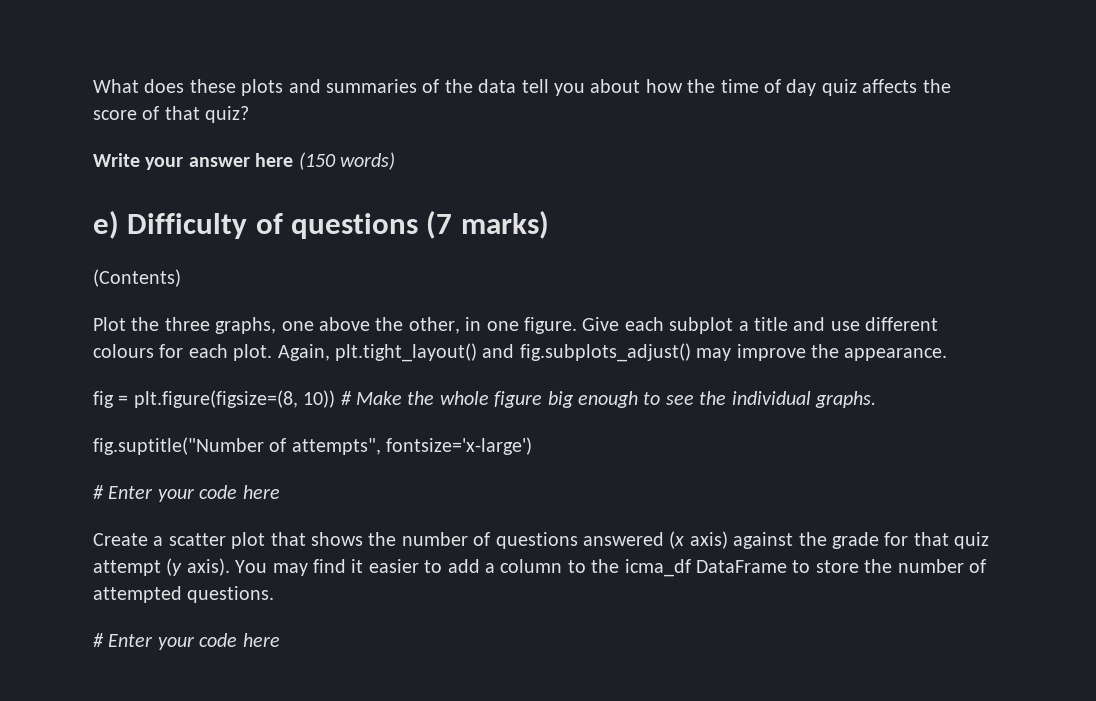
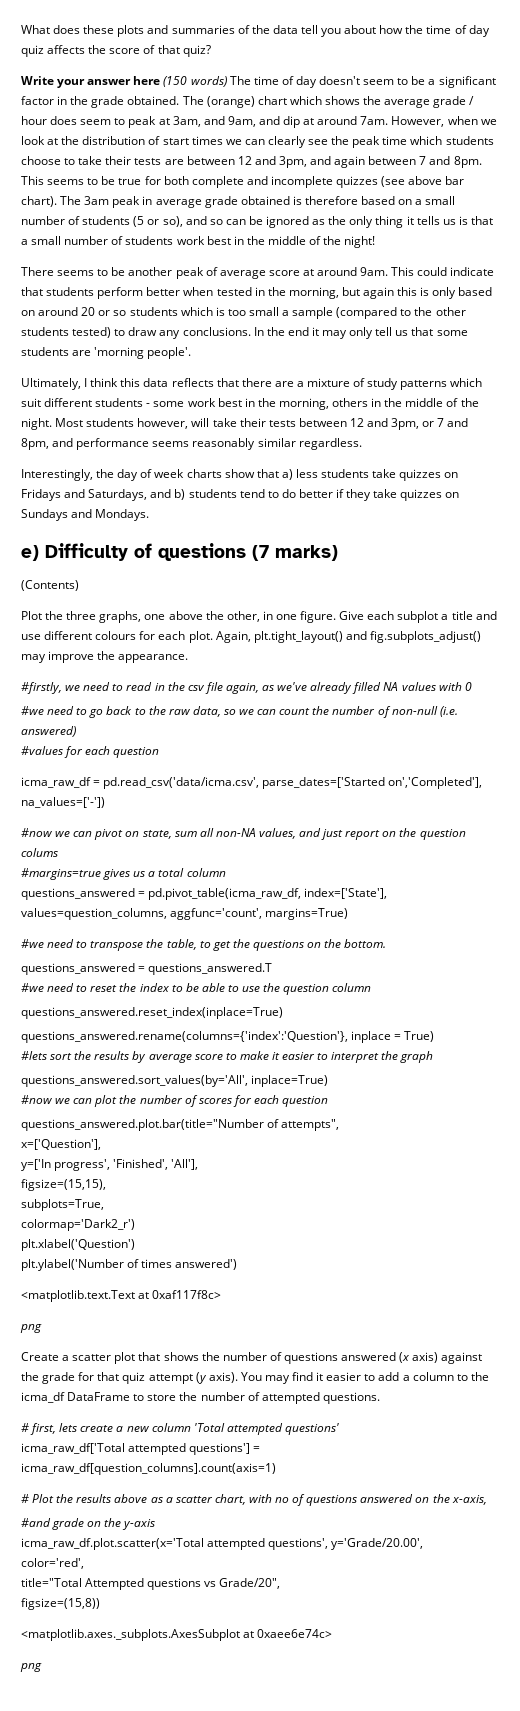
- Write your answer here (150 words)
+ Write your answer here (150 words) The time of day doesn't seem to be a significant factor in the grade obtained. The (orange) chart which shows the average grade / hour does seem to peak at 3am, and 9am, and dip at around 7am. However, when we look at the distribution of start times we can clearly see the peak time which students choose to take their tests are between 12 and 3pm, and again between 7 and 8pm. This seems to be true for both complete and incomplete quizzes (see above bar chart). The 3am peak in average grade obtained is therefore based on a small number of students (5 or so), and so can be ignored as the only thing it tells us is that a small number of students work best in the middle of the night!
+ There seems to be another peak of average score at around 9am. This could indicate that students perform better when tested in the morning, but again this is only based on around 20 or so students which is too small a sample (compared to the other students tested) to draw any conclusions. In the end it may only tell us that some students are 'morning people'.
+ Ultimately, I think this data reflects that there are a mixture of study patterns which suit different students - some work best in the morning, others in the middle of the night. Most students however, will take their tests between 12 and 3pm, or 7 and 8pm, and performance seems reasonably similar regardless.
+ Interestingly, the day of week charts show that a) less students take quizzes on Fridays and Saturdays, and b) students tend to do better if they take quizzes on Sundays and Mondays.
- fig = plt.figure(figsize=(8, 10)) # Make the whole figure big enough to see the individual graphs.
- fig.suptitle("Number of attempts", fontsize='x-large')
- # Enter your code here
+ #firstly, we need to read in the csv file again, as we've already filled NA values with 0
+ #we need to go back to the raw data, so we can count the number of non-null (i.e. answered)
+ #values for each question
+ icma_raw_df = pd.read_csv('data/icma.csv', parse_dates=['Started on','Completed'], na_values=['-'])
+ #now we can pivot on state, sum all non-NA values, and just report on the question colums
+ #margins=true gives us a total column
+ questions_answered = pd.pivot_table(icma_raw_df, index=['State'], values=question_columns, aggfunc='count', margins=True)
+ #we need to transpose the table, to get the questions on the bottom.
+ questions_answered = questions_answered.T
+ #we need to reset the index to be able to use the question column
+ questions_answered.reset_index(inplace=True)
+ questions_answered.rename(columns={'index':'Question'}, inplace = True)
+ #lets sort the results by average score to make it easier to interpret the graph
+ questions_answered.sort_values(by='All', inplace=True)
+ #now we can plot the number of scores for each question
+ questions_answered.plot.bar(title="Number of attempts",
+ x=['Question'],
+ y=['In progress', 'Finished', 'All'],
+ figsize=(15,15),
+ subplots=True,
+ colormap='Dark2_r')
+ plt.xlabel('Question')
+ plt.ylabel('Number of times answered')
+ <matplotlib.text.Text at 0xaf117f8c>
+ png
  You may find it easier to add a column to the icma_df DataFrame to store the number of attempted questions.
- # Enter your code here
+ # first, lets create a new column 'Total attempted questions'
+ icma_raw_df['Total attempted questions'] = icma_raw_df[question_columns].count(axis=1)
+ # Plot the results above as a scatter chart, with no of questions answered on the x-axis,
+ #and grade on the y-axis
+ icma_raw_df.plot.scatter(x='Total attempted questions', y='Grade/20.00',
+ color='red',
+ title="Total Attempted questions vs Grade/20",
+ figsize=(15,8))
+ <matplotlib.axes._subplots.AxesSubplot at 0xaee6e74c>
+ png

